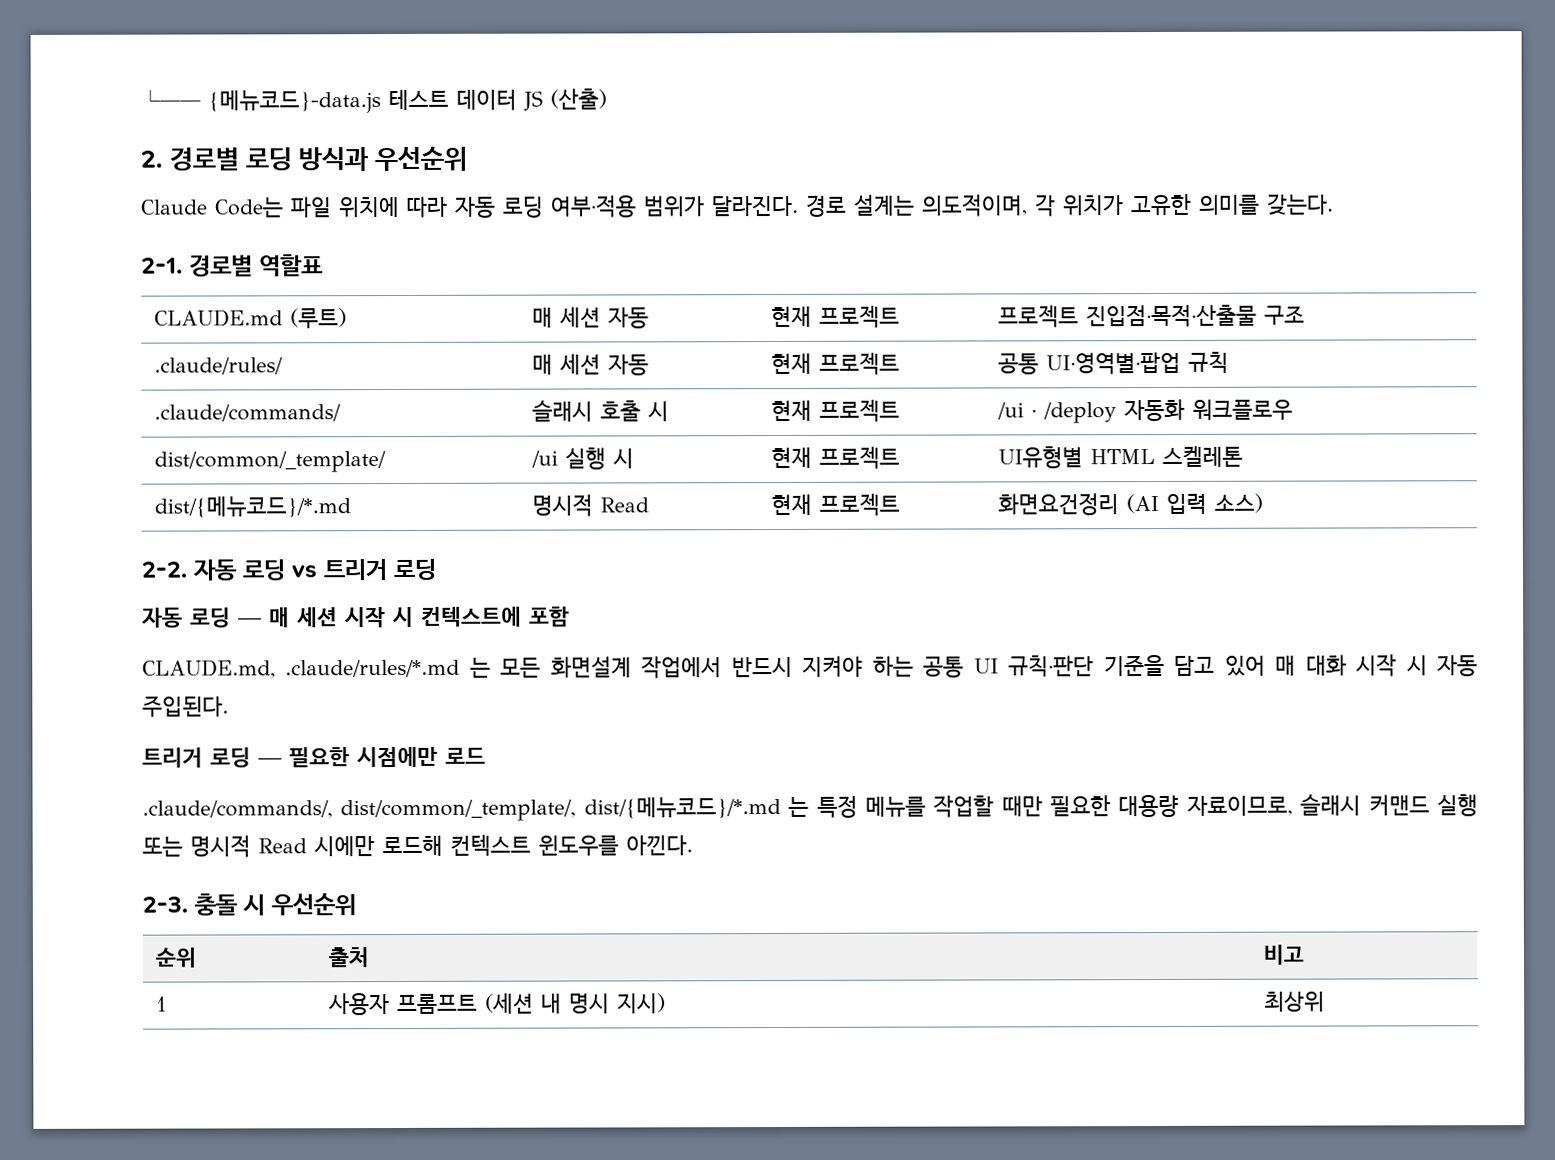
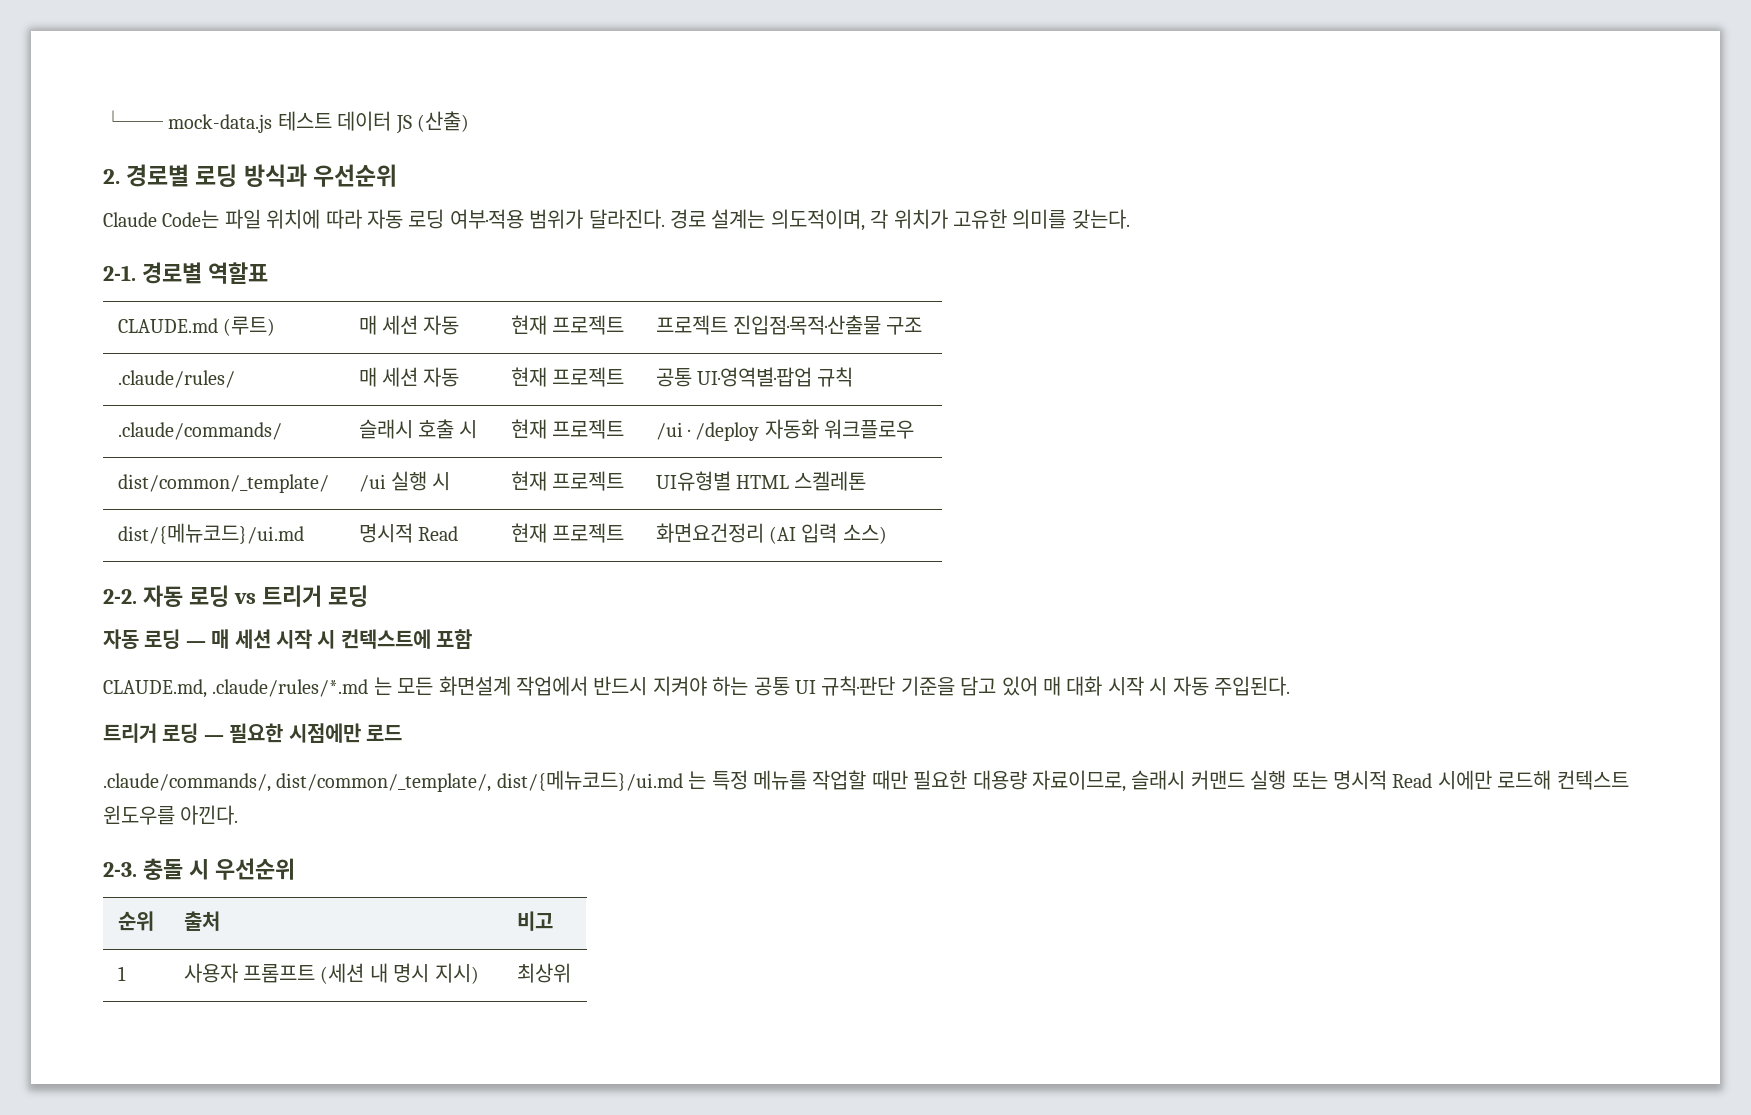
- └── {메뉴코드}-data.js 테스트 데이터 JS (산출)
+ └── mock-data.js 테스트 데이터 JS (산출)
- dist/{메뉴코드}/*.md | 명시적 Read | 현재 프로젝트 | 화면요건정리 (AI 입력 소스)
+ dist/{메뉴코드}/ui.md | 명시적 Read | 현재 프로젝트 | 화면요건정리 (AI 입력 소스)
- .claude/commands/, dist/common/_template/, dist/{메뉴코드}/*.md 는 특정 메뉴를 작업할 때만 필요한 대용량 자료이므로, 슬래시 커맨드 실행 또는 명시적 Read 시에만 로드해 컨텍스트 윈도우를 아낀다.
+ .claude/commands/, dist/common/_template/, dist/{메뉴코드}/ui.md 는 특정 메뉴를 작업할 때만 필요한 대용량 자료이므로, 슬래시 커맨드 실행 또는 명시적 Read 시에만 로드해 컨텍스트 윈도우를 아낀다.

